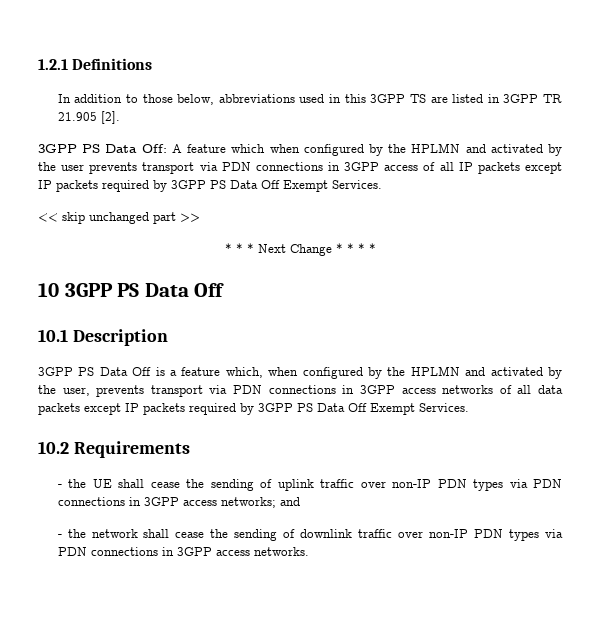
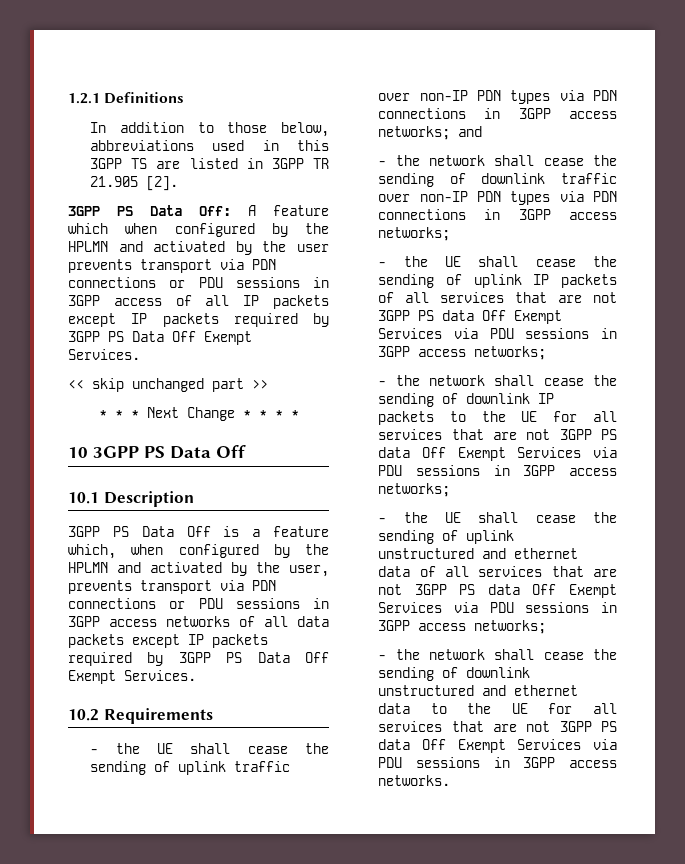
- 3GPP PS Data Off: A feature which when configured by the HPLMN and activated by the user prevents transport via PDN connections in 3GPP access of all IP packets except IP packets required by 3GPP PS Data Off Exempt Services.
+ 3GPP PS Data Off: A feature which when configured by the HPLMN and activated by the user prevents transport via PDN connections or PDU sessions in 3GPP access of all IP packets except IP packets required by 3GPP PS Data Off Exempt Services.
- 3GPP PS Data Off is a feature which, when configured by the HPLMN and activated by the user, prevents transport via PDN connections in 3GPP access networks of all data packets except IP packets required by 3GPP PS Data Off Exempt Services.
+ 3GPP PS Data Off is a feature which, when configured by the HPLMN and activated by the user, prevents transport via PDN connections or PDU sessions in 3GPP access networks of all data packets except IP packets required by 3GPP PS Data Off Exempt Services.
- - the network shall cease the sending of downlink traffic over non-IP PDN types via PDN connections in 3GPP access networks.
+ - the network shall cease the sending of downlink traffic over non-IP PDN types via PDN connections in 3GPP access networks;
+ - the UE shall cease the sending of uplink IP packets of all services that are not 3GPP PS data Off Exempt Services via PDU sessions in 3GPP access networks;
+ - the network shall cease the sending of downlink IP packets to the UE for all services that are not 3GPP PS data Off Exempt Services via PDU sessions in 3GPP access networks;
+ - the UE shall cease the sending of uplink unstructured and ethernet data of all services that are not 3GPP PS data Off Exempt Services via PDU sessions in 3GPP access networks;
+ - the network shall cease the sending of downlink unstructured and ethernet data to the UE for all services that are not 3GPP PS data Off Exempt Services via PDU sessions in 3GPP access networks.

